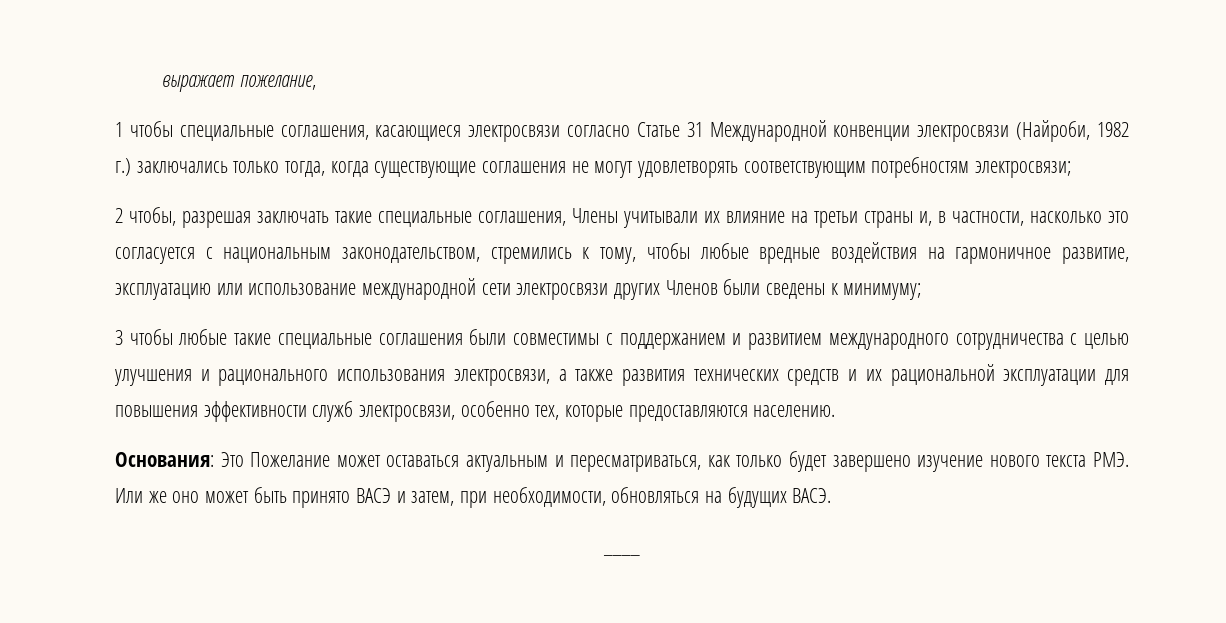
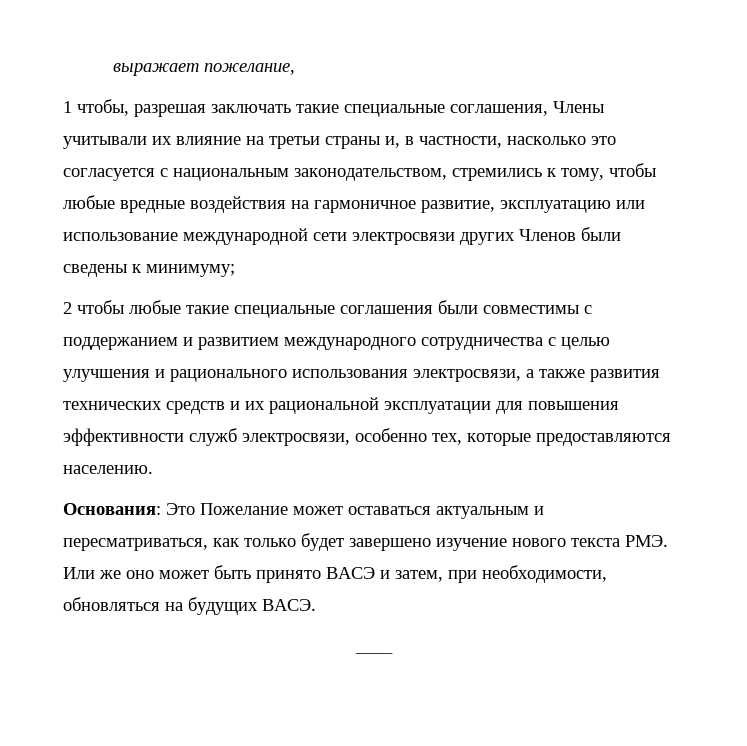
- 1 чтобы специальные соглашения, касающиеся электросвязи согласно Статье 31 Международной конвенции электросвязи (Найроби, 1982 г.) заключались только тогда, когда существующие соглашения не могут удовлетворять соответствующим потребностям электросвязи;
- 2 чтобы, разрешая заключать такие специальные соглашения, Члены учитывали их влияние на третьи страны и, в частности, насколько это согласуется с национальным законодательством, стремились к тому, чтобы любые вредные воздействия на гармоничное развитие, эксплуатацию или использование международной сети электросвязи других Членов были сведены к минимуму;
+ 1 чтобы, разрешая заключать такие специальные соглашения, Члены учитывали их влияние на третьи страны и, в частности, насколько это согласуется с национальным законодательством, стремились к тому, чтобы любые вредные воздействия на гармоничное развитие, эксплуатацию или использование международной сети электросвязи других Членов были сведены к минимуму;
- 3 чтобы любые такие специальные соглашения были совместимы с поддержанием и развитием международного сотрудничества с целью улучшения и рационального использования электросвязи, а также развития технических средств и их рациональной эксплуатации для повышения эффективности служб электросвязи, особенно тех, которые предоставляются населению.
+ 2 чтобы любые такие специальные соглашения были совместимы с поддержанием и развитием международного сотрудничества с целью улучшения и рационального использования электросвязи, а также развития технических средств и их рациональной эксплуатации для повышения эффективности служб электросвязи, особенно тех, которые предоставляются населению.

